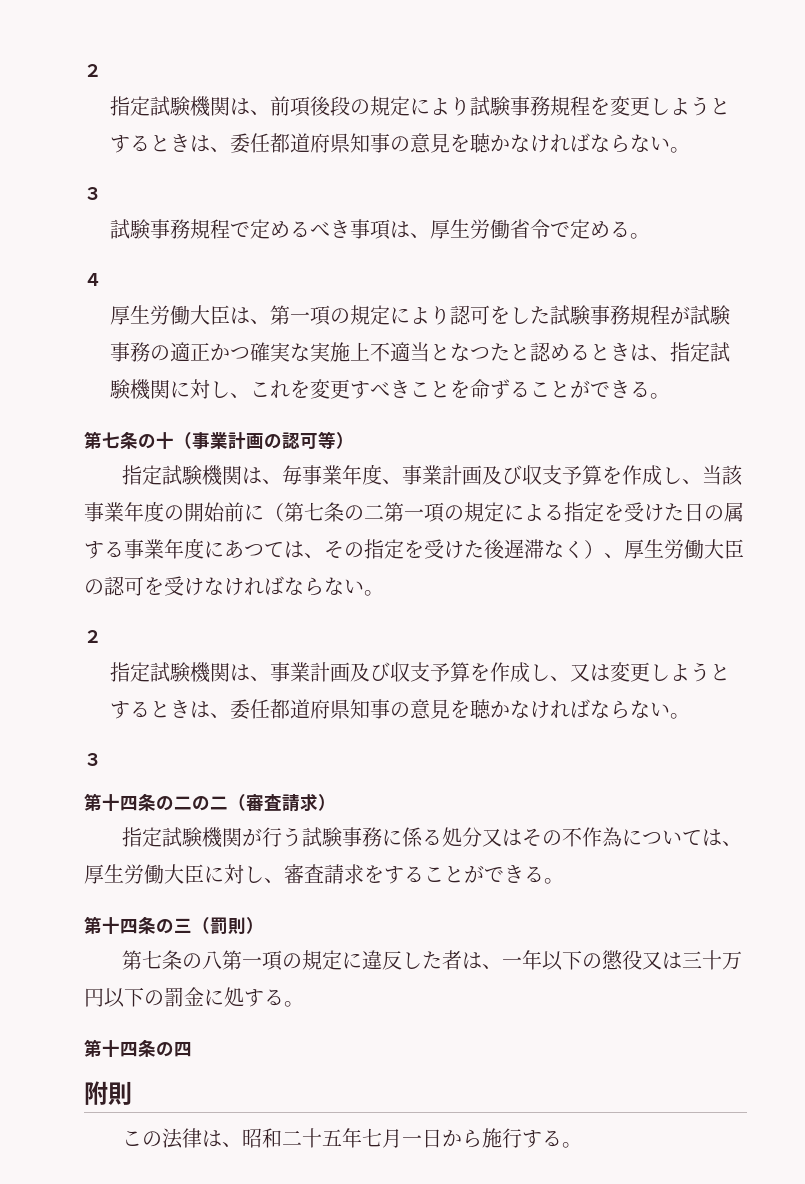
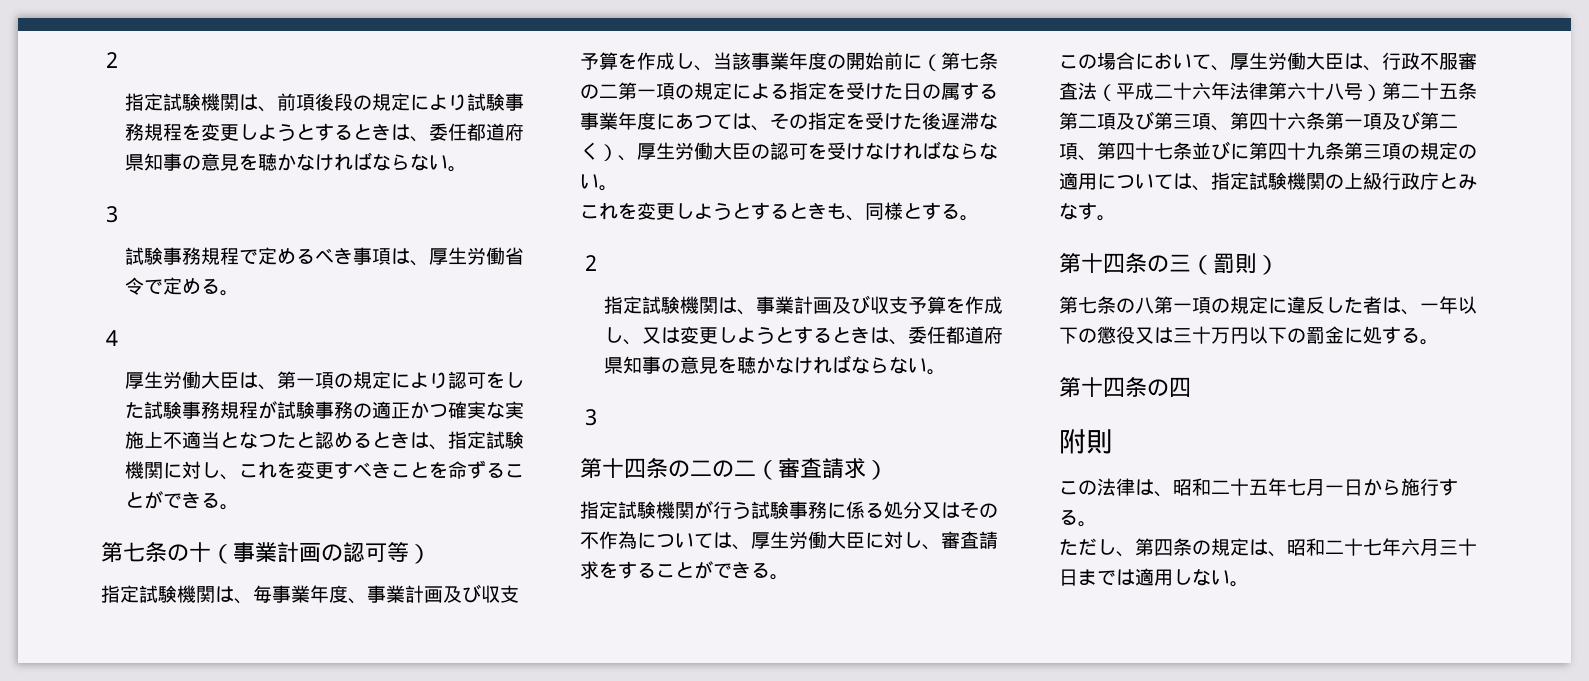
+ これを変更しようとするときも、同様とする。
+ この場合において、厚生労働大臣は、行政不服審査法（平成二十六年法律第六十八号）第二十五条第二項及び第三項、第四十六条第一項及び第二項、第四十七条並びに第四十九条第三項の規定の適用については、指定試験機関の上級行政庁とみなす。
+ ただし、第四条の規定は、昭和二十七年六月三十日までは適用しない。

